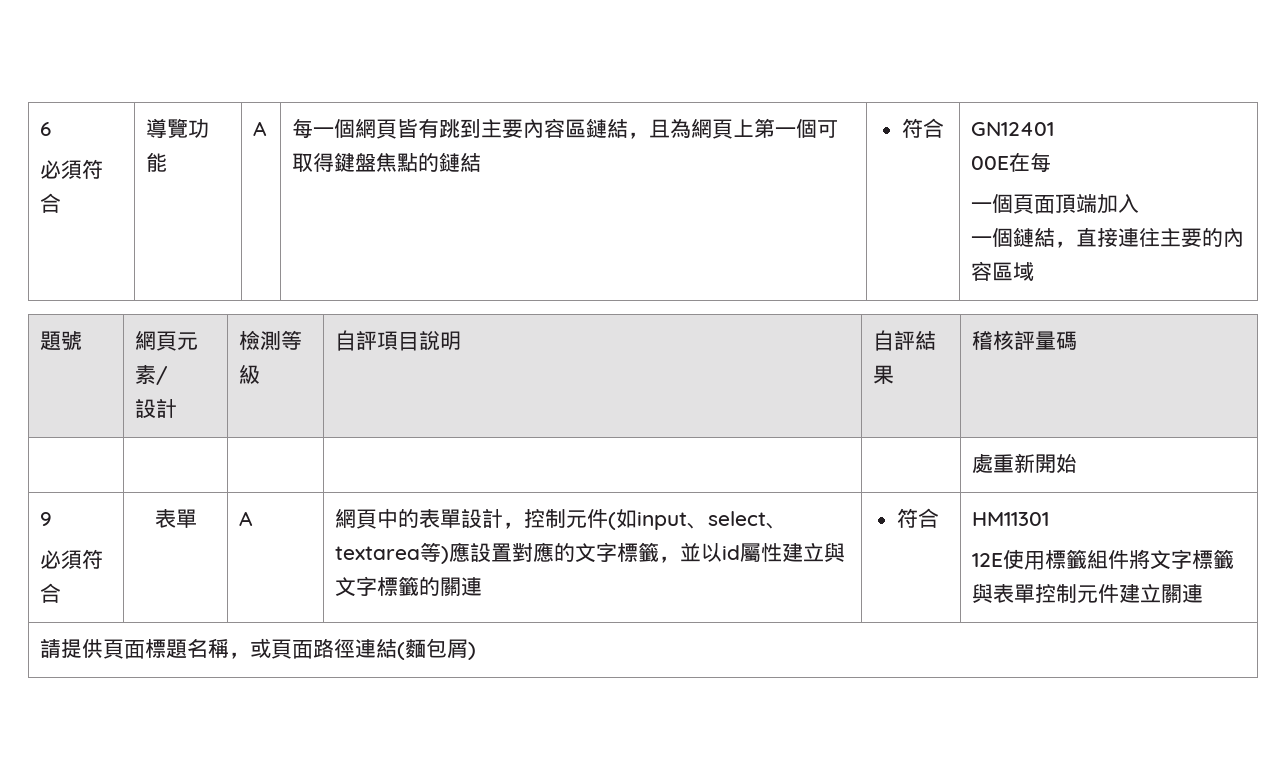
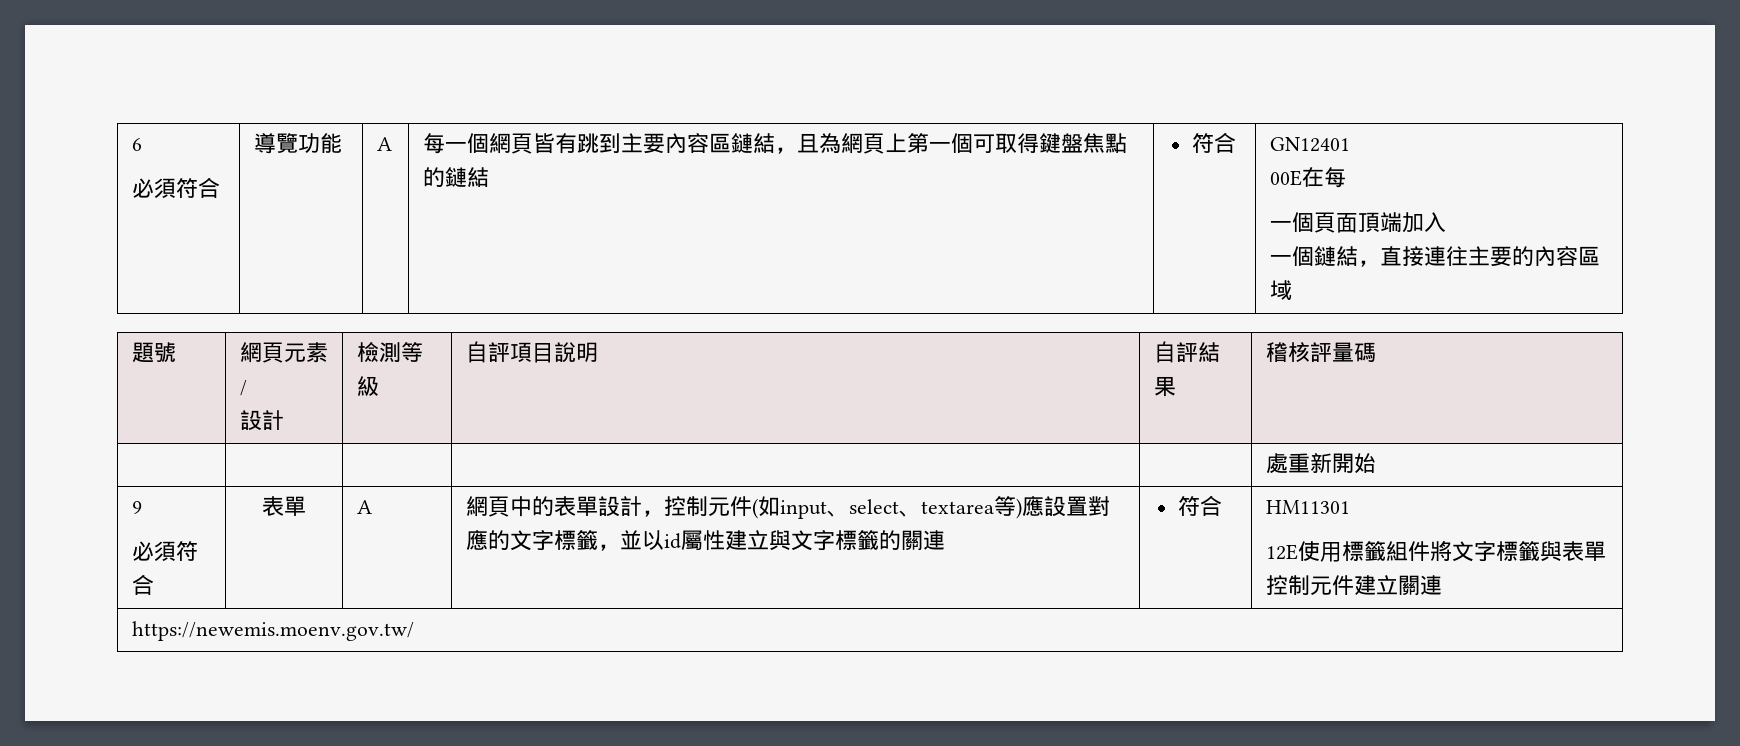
- 請提供⾴⾯標題名稱，或⾴⾯路徑連結(麵包屑)
+ https://newemis.moenv.gov.tw/

